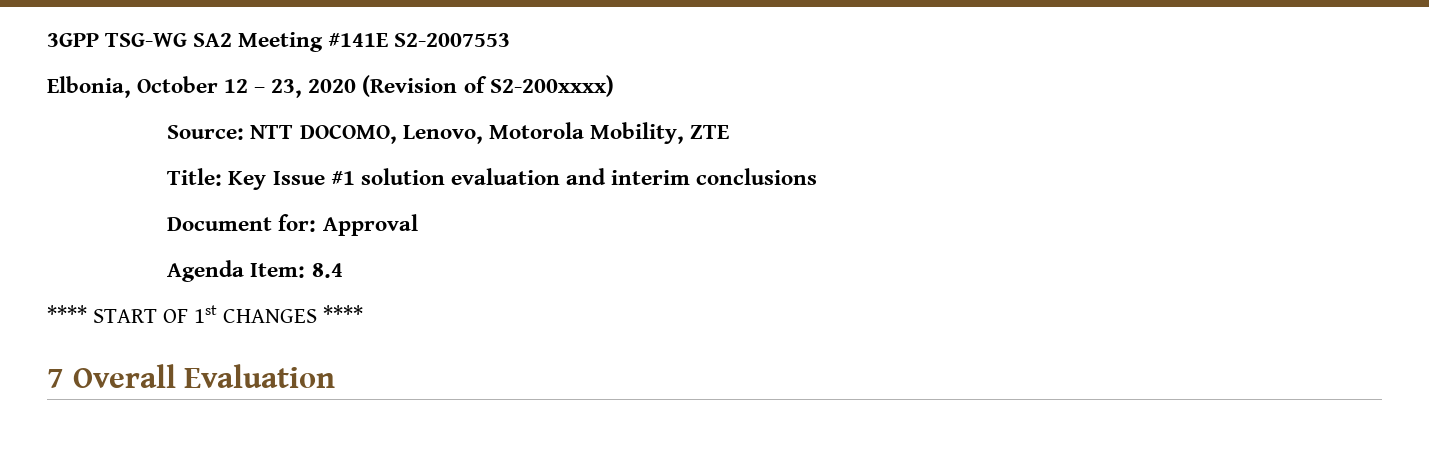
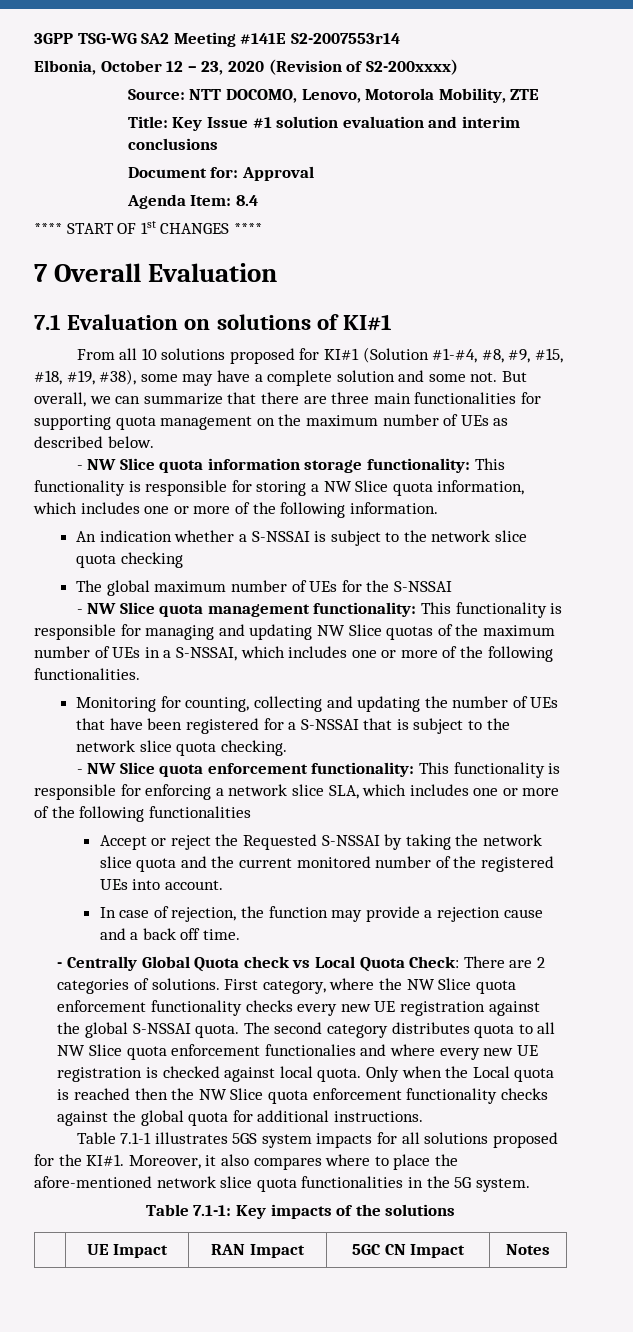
- 3GPP TSG-WG SA2 Meeting #141E S2-2007553
+ 3GPP TSG-WG SA2 Meeting #141E S2-2007553r14
+ 7.1 Evaluation on solutions of KI#1
+ From all 10 solutions proposed for KI#1 (Solution #1-#4, #8, #9, #15, #18, #19, #38), some may have a complete solution and some not. But overall, we can summarize that there are three main functionalities for supporting quota management on the maximum number of UEs as described below.
+ - NW Slice quota information storage functionality: This functionality is responsible for storing a NW Slice quota information, which includes one or more of the following information.
+ An indication whether a S-NSSAI is subject to the network slice quota checking
+ The global maximum number of UEs for the S-NSSAI
+ - NW Slice quota management functionality: This functionality is responsible for managing and updating NW Slice quotas of the maximum number of UEs in a S-NSSAI, which includes one or more of the following functionalities.
+ Monitoring for counting, collecting and updating the number of UEs that have been registered for a S-NSSAI that is subject to the network slice quota checking.
+ - NW Slice quota enforcement functionality: This functionality is responsible for enforcing a network slice SLA, which includes one or more of the following functionalities
+ Accept or reject the Requested S-NSSAI by taking the network slice quota and the current monitored number of the registered UEs into account.
+ In case of rejection, the function may provide a rejection cause and a back off time.
+ - Centrally Global Quota check vs Local Quota Check: There are 2 categories of solutions. First category, where the NW Slice quota enforcement functionality checks every new UE registration against the global S-NSSAI quota. The second category distributes quota to all NW Slice quota enforcement functionalies and where every new UE registration is checked against local quota. Only when the Local quota is reached then the NW Slice quota enforcement functionality checks against the global quota for additional instructions.
+ Table 7.1-1 illustrates 5GS system impacts for all solutions proposed for the KI#1. Moreover, it also compares where to place the afore-mentioned network slice quota functionalities in the 5G system.
+ Table 7.1-1: Key impacts of the solutions
+ | UE Impact | RAN Impact | 5GC CN Impact | Notes

